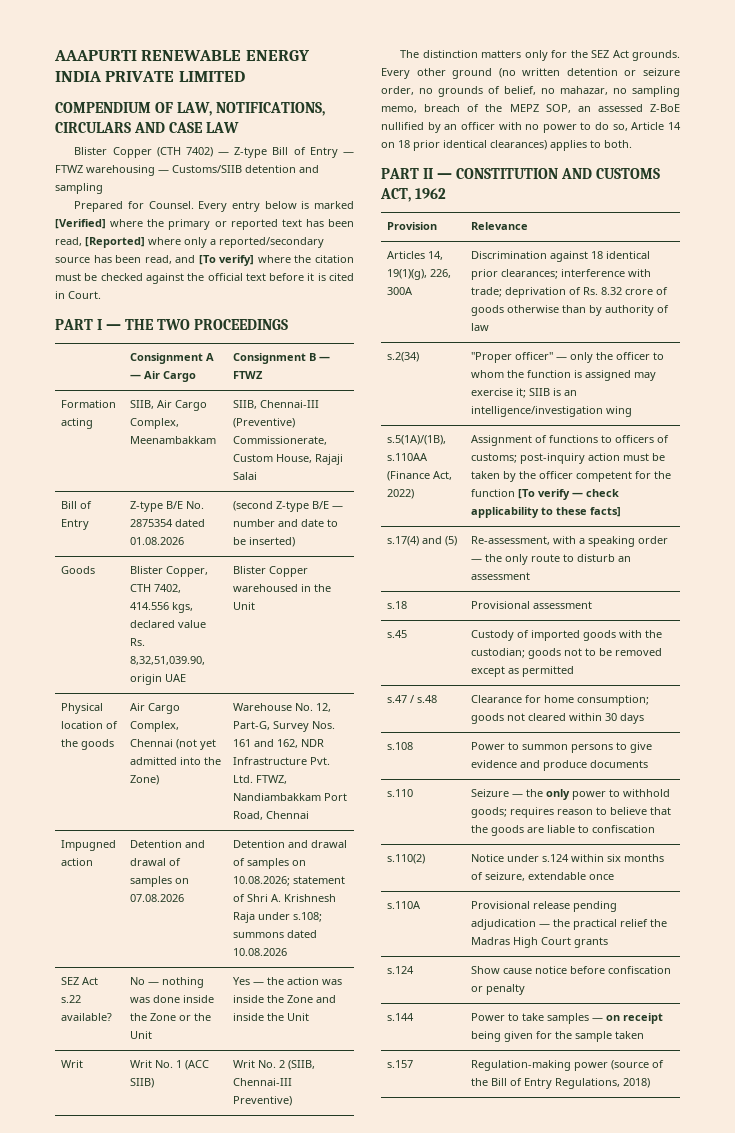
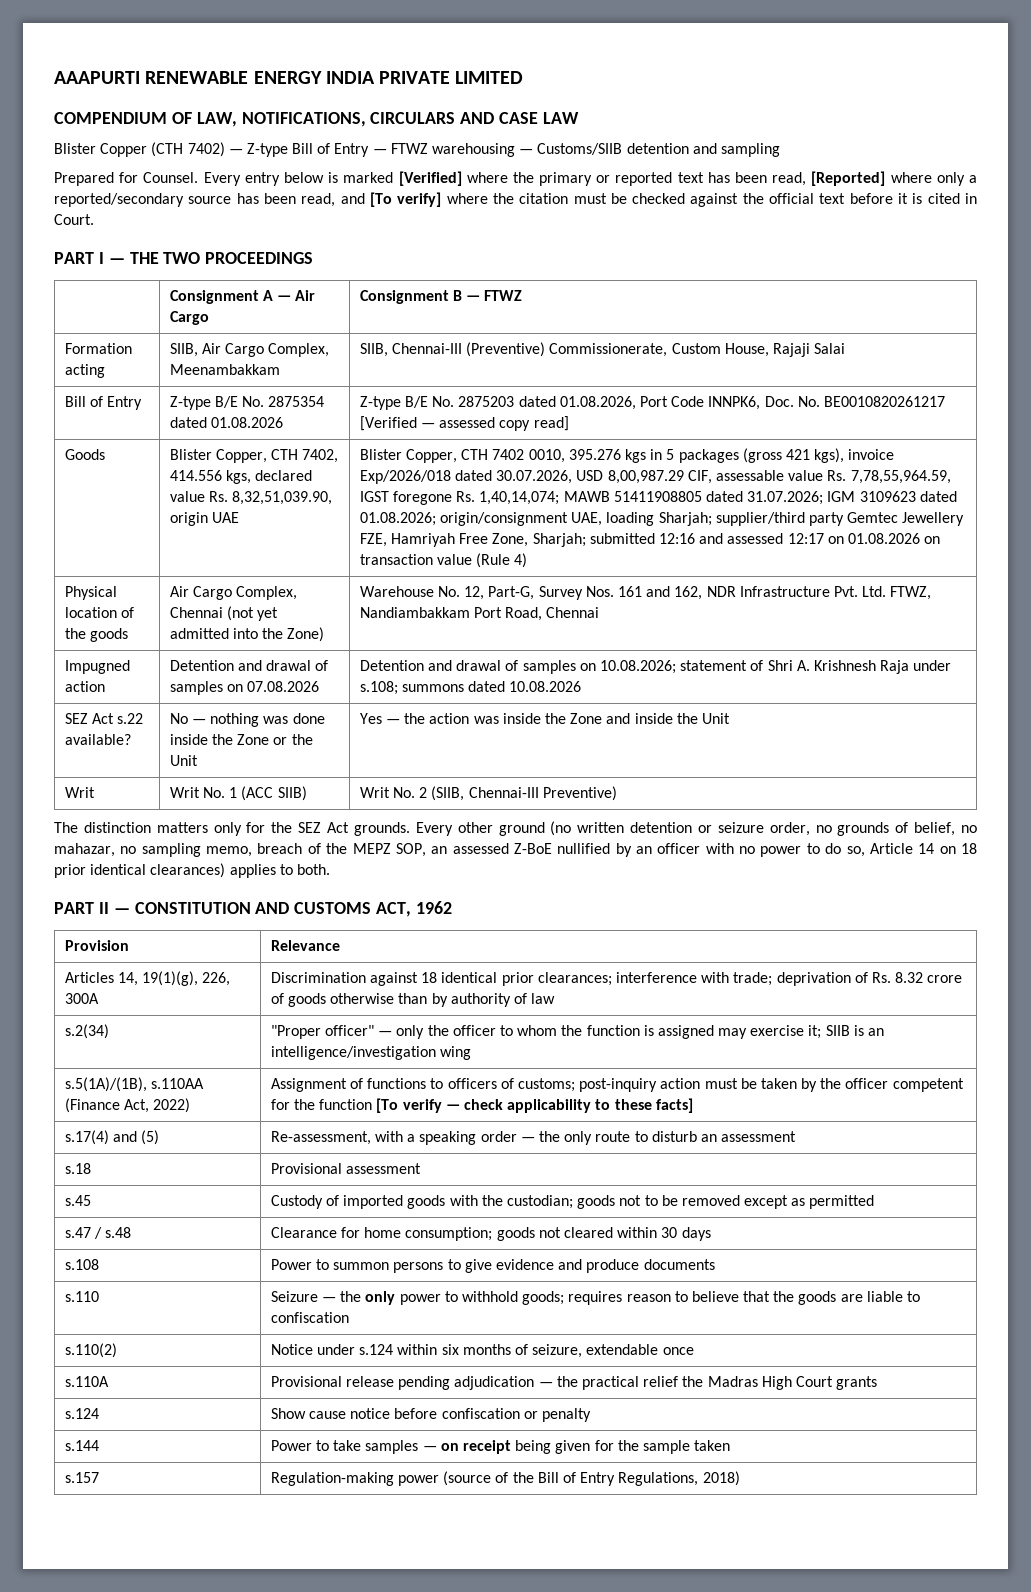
- Bill of Entry | Z-type B/E No. 2875354 dated 01.08.2026 | (second Z-type B/E — number and date to be inserted)
+ Bill of Entry | Z-type B/E No. 2875354 dated 01.08.2026 | Z-type B/E No. 2875203 dated 01.08.2026, Port Code INNPK6, Doc. No. BE0010820261217 [Verified — assessed copy read]
- Blister Copper warehoused in the Unit
+ Blister Copper, CTH 7402 0010, 395.276 kgs in 5 packages (gross 421 kgs), invoice Exp/2026/018 dated 30.07.2026, USD 8,00,987.29 CIF, assessable value Rs. 7,78,55,964.59, IGST foregone Rs. 1,40,14,074; MAWB 51411908805 dated 31.07.2026; IGM 3109623 dated 01.08.2026; origin/consignment UAE, loading Sharjah; supplier/third party Gemtec Jewellery FZE, Hamriyah Free Zone, Sharjah; submitted 12:16 and assessed 12:17 on 01.08.2026 on transaction value (Rule 4)

